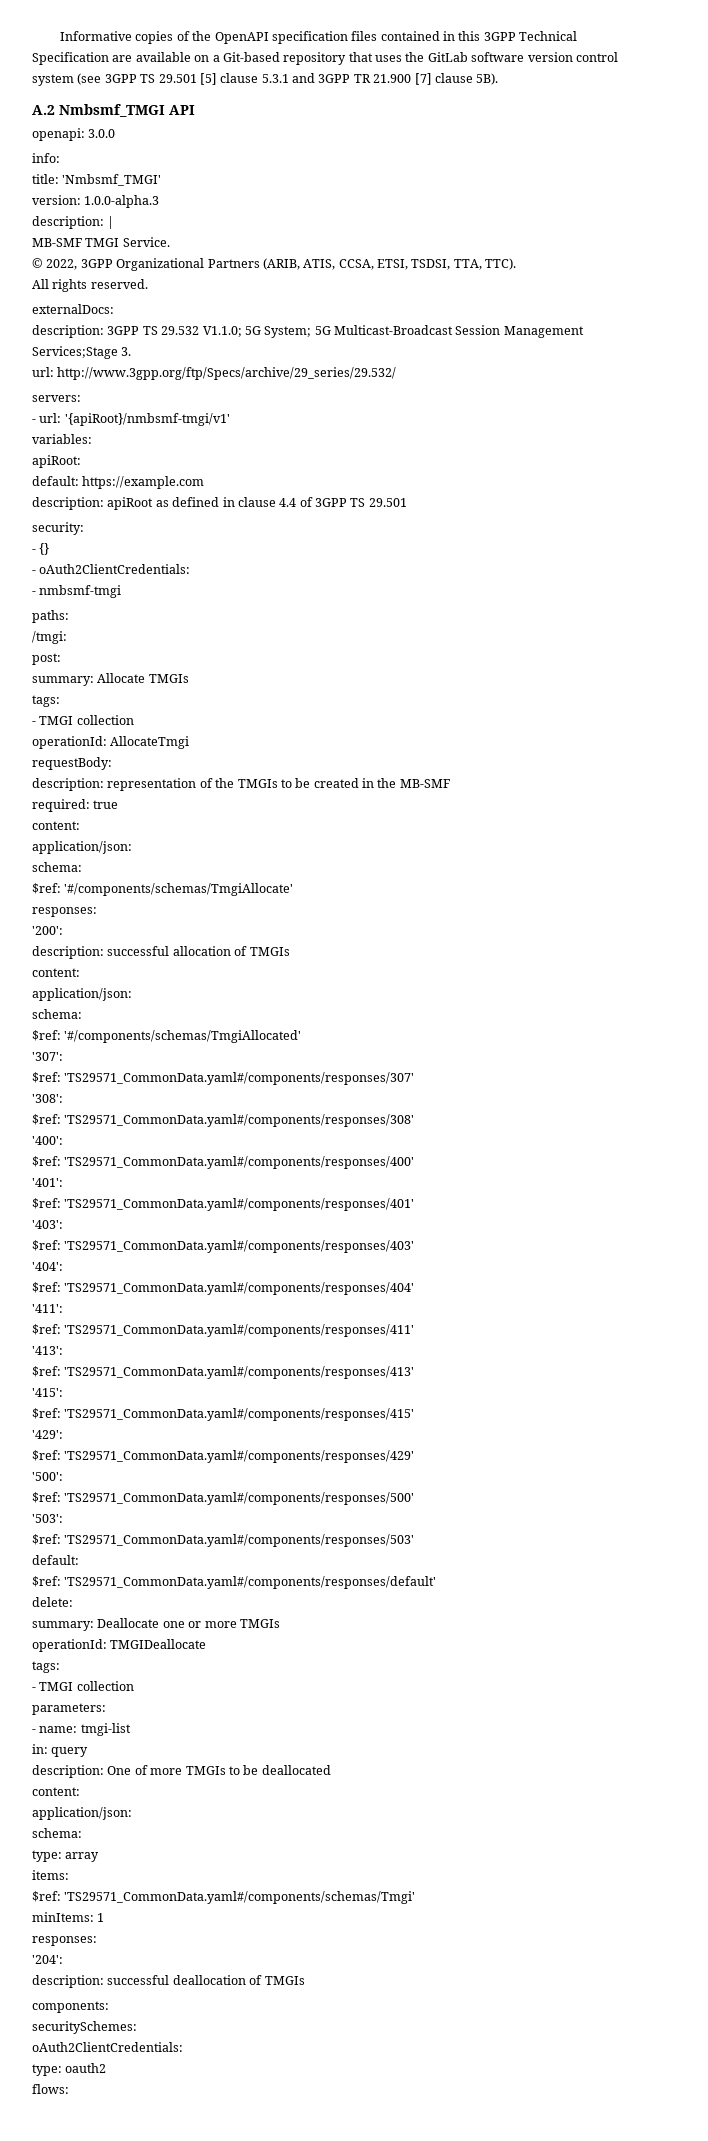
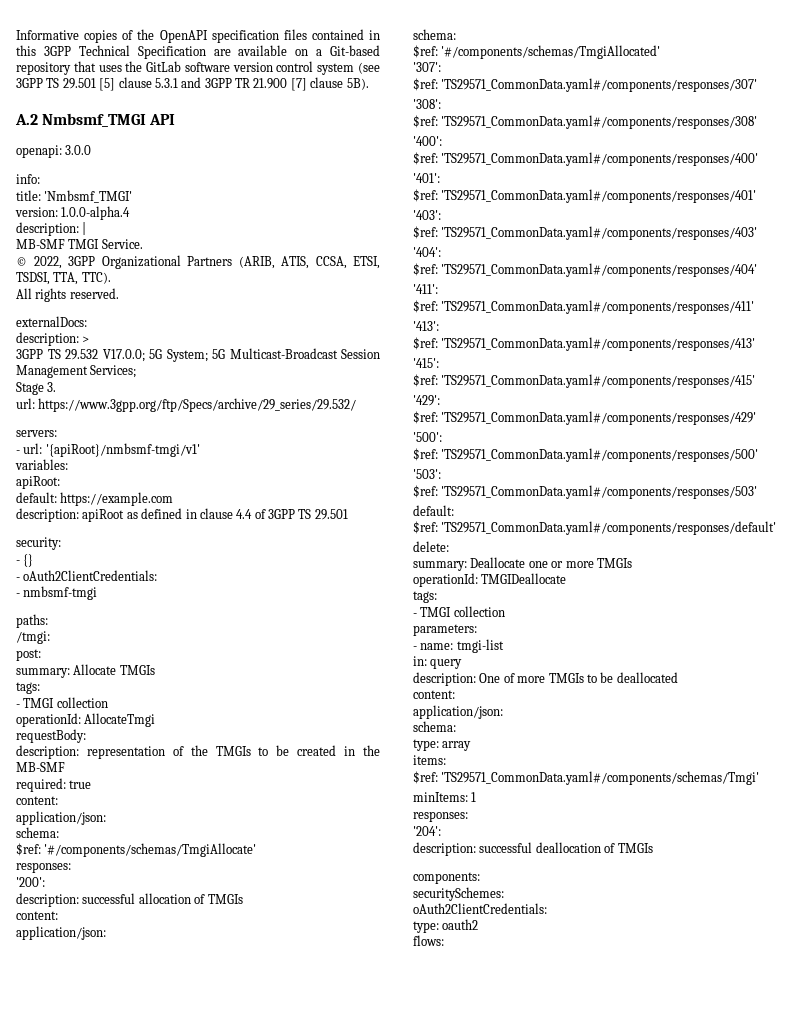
- version: 1.0.0-alpha.3
+ version: 1.0.0-alpha.4
- description: 3GPP TS 29.532 V1.1.0; 5G System; 5G Multicast-Broadcast Session Management Services;Stage 3.
+ description: >
+ 3GPP TS 29.532 V17.0.0; 5G System; 5G Multicast-Broadcast Session Management Services;
+ Stage 3.
- url: http://www.3gpp.org/ftp/Specs/archive/29_series/29.532/
+ url: https://www.3gpp.org/ftp/Specs/archive/29_series/29.532/

